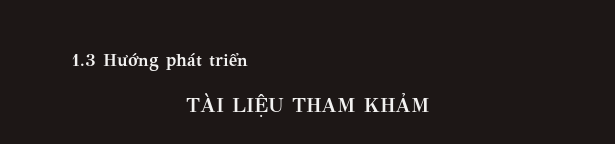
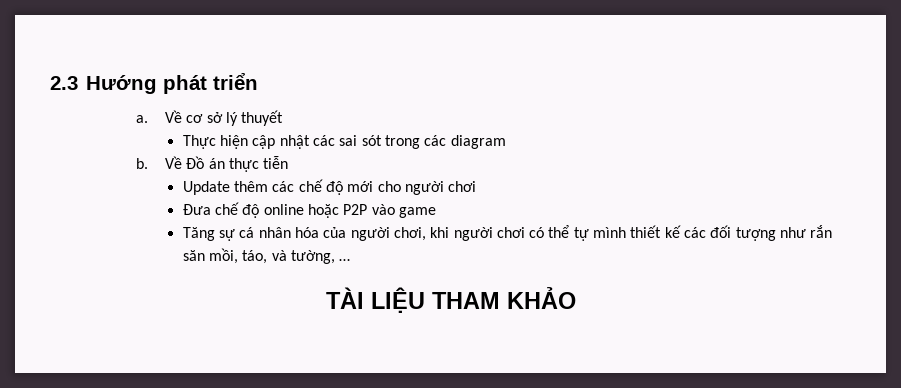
- 1.3 Hướng phát triển
+ 2.3 Hướng phát triển
+ a. Về cơ sở lý thuyết
+ Thực hiện cập nhật các sai sót trong các diagram
+ b. Về Đồ án thực tiễn
+ Update thêm các chế độ mới cho người chơi
+ Đưa chế độ online hoặc P2P vào game
+ Tăng sự cá nhân hóa của người chơi, khi người chơi có thể tự mình thiết kế các đối tượng như rắn săn mồi, táo, và tường, …
- TÀI LIỆU THAM KHẢM
+ TÀI LIỆU THAM KHẢO

